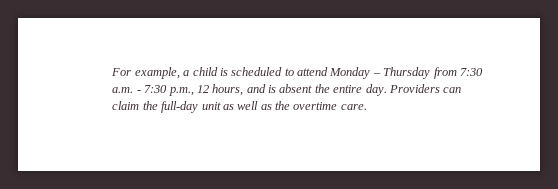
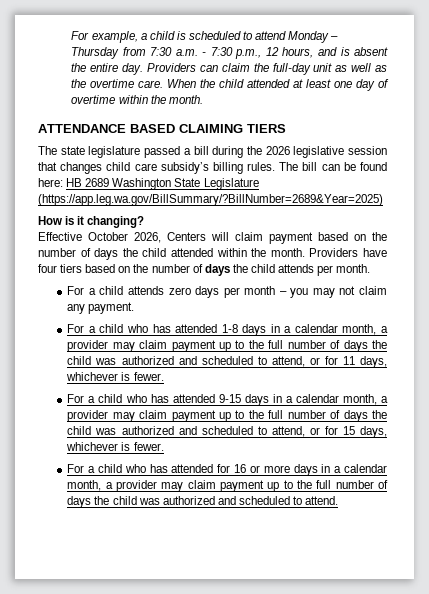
+ When the child attended at least one day of overtime within the month.
+ ATTENDANCE BASED CLAIMING TIERS
+ The state legislature passed a bill during the 2026 legislative session that changes child care subsidy’s billing rules. The bill can be found here: HB 2689 Washington State Legislature (https://app.leg.wa.gov/BillSummary/?BillNumber=2689&Year=2025)
+ How is it changing?
+ Effective October 2026, Centers will claim payment based on the number of days the child attended within the month. Providers have four tiers based on the number of days the child attends per month.
+ For a child attends zero days per month – you may not claim any payment.
+ For a child who has attended 1-8 days in a calendar month, a provider may claim payment up to the full number of days the child was authorized and scheduled to attend, or for 11 days, whichever is fewer.
+ For a child who has attended 9-15 days in a calendar month, a provider may claim payment up to the full number of days the child was authorized and scheduled to attend, or for 15 days, whichever is fewer.
+ For a child who has attended for 16 or more days in a calendar month, a provider may claim payment up to the full number of days the child was authorized and scheduled to attend.

